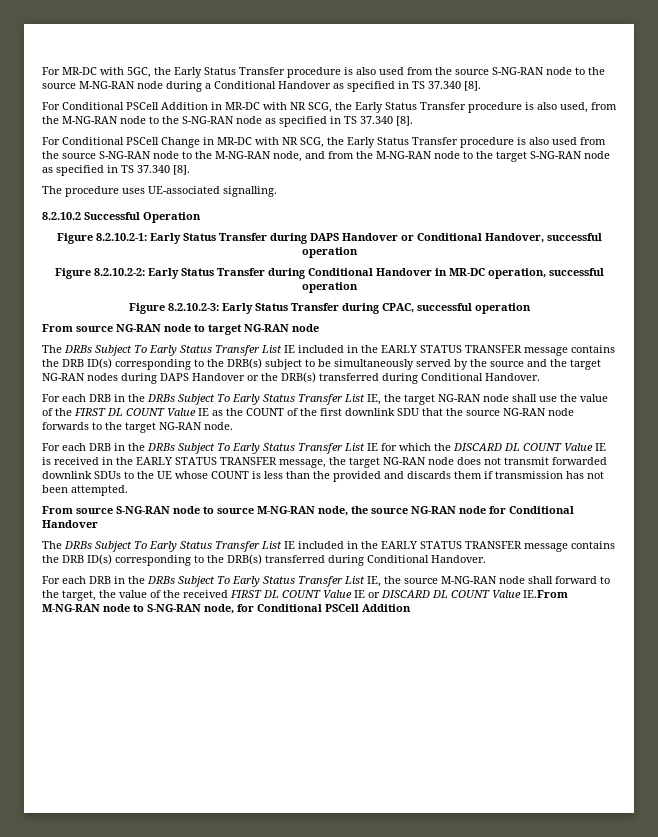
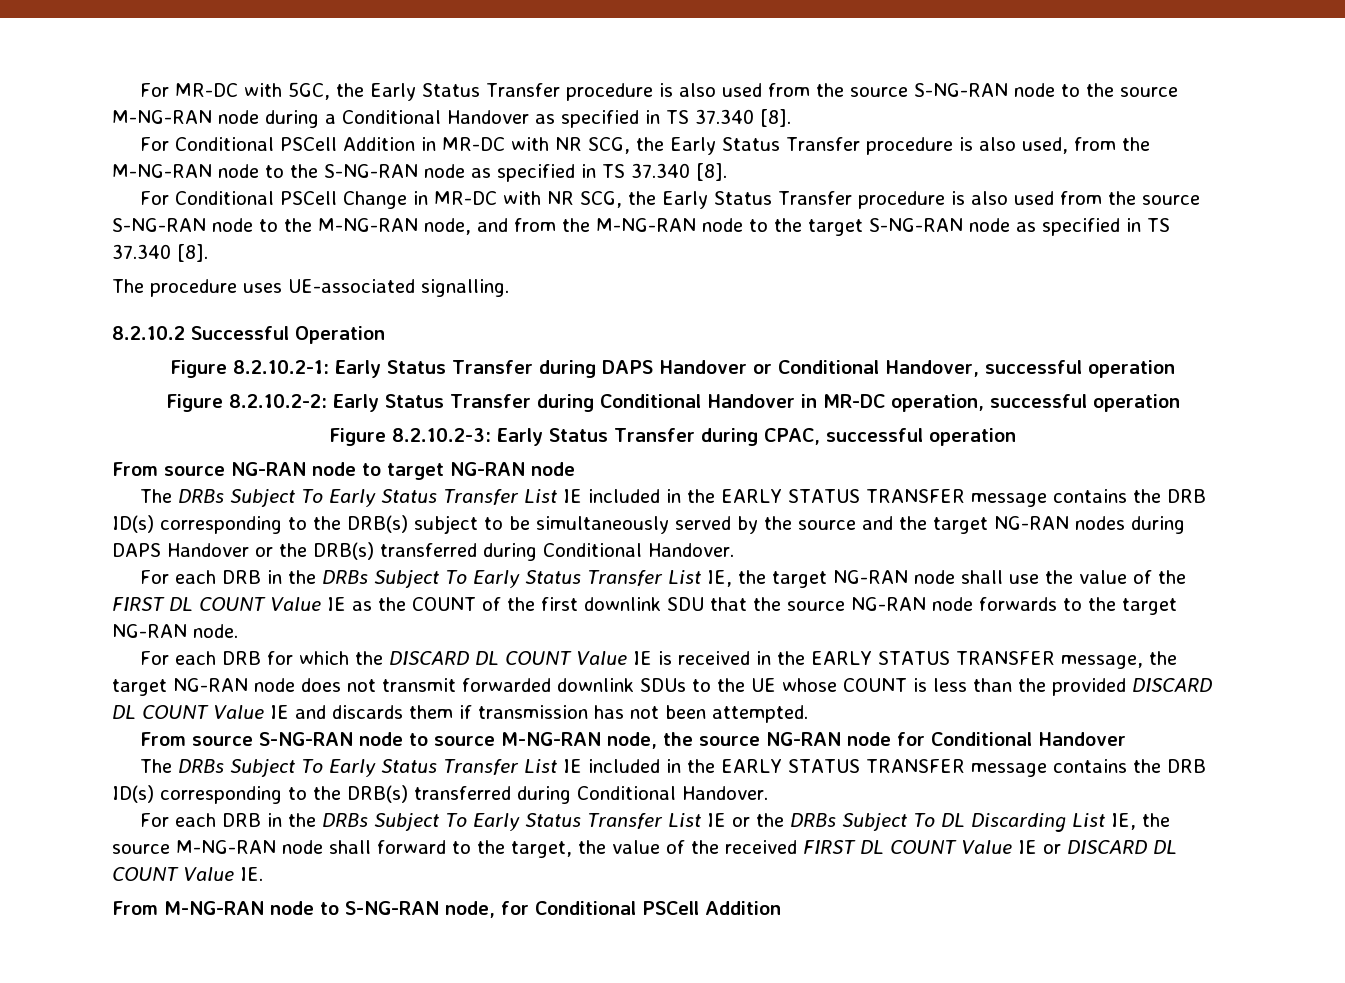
- For each DRB in the DRBs Subject To Early Status Transfer List IE for which the DISCARD DL COUNT Value IE is received in the EARLY STATUS TRANSFER message, the target NG-RAN node does not transmit forwarded downlink SDUs to the UE whose COUNT is less than the provided and discards them if transmission has not been attempted.
+ For each DRB for which the DISCARD DL COUNT Value IE is received in the EARLY STATUS TRANSFER message, the target NG-RAN node does not transmit forwarded downlink SDUs to the UE whose COUNT is less than the provided DISCARD DL COUNT Value IE and discards them if transmission has not been attempted.
- For each DRB in the DRBs Subject To Early Status Transfer List IE, the source M-NG-RAN node shall forward to the target, the value of the received FIRST DL COUNT Value IE or DISCARD DL COUNT Value IE.From M-NG-RAN node to S-NG-RAN node, for Conditional PSCell Addition
+ For each DRB in the DRBs Subject To Early Status Transfer List IE or the DRBs Subject To DL Discarding List IE, the source M-NG-RAN node shall forward to the target, the value of the received FIRST DL COUNT Value IE or DISCARD DL COUNT Value IE.
+ From M-NG-RAN node to S-NG-RAN node, for Conditional PSCell Addition

